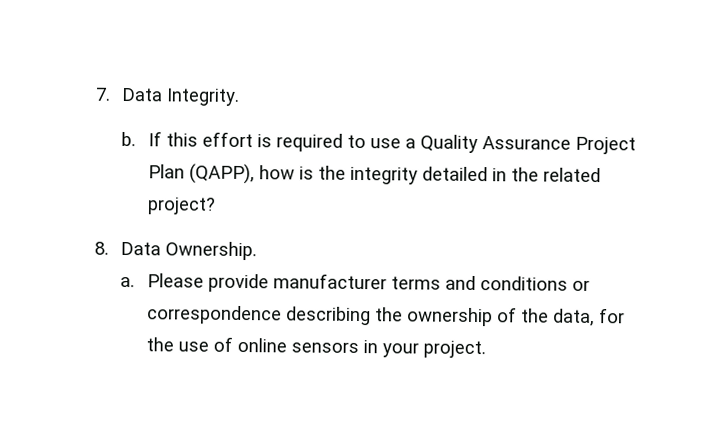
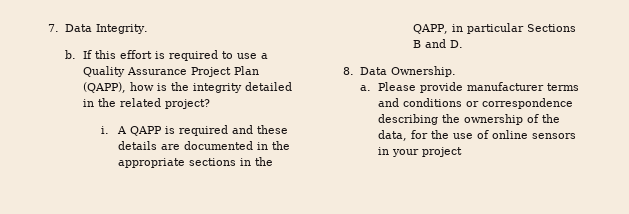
+ i. A QAPP is required and these details are documented in the appropriate sections in the QAPP, in particular Sections B and D.
- Please provide manufacturer terms and conditions or correspondence describing the ownership of the data, for the use of online sensors in your project.
+ Please provide manufacturer terms and conditions or correspondence describing the ownership of the data, for the use of online sensors in your project

